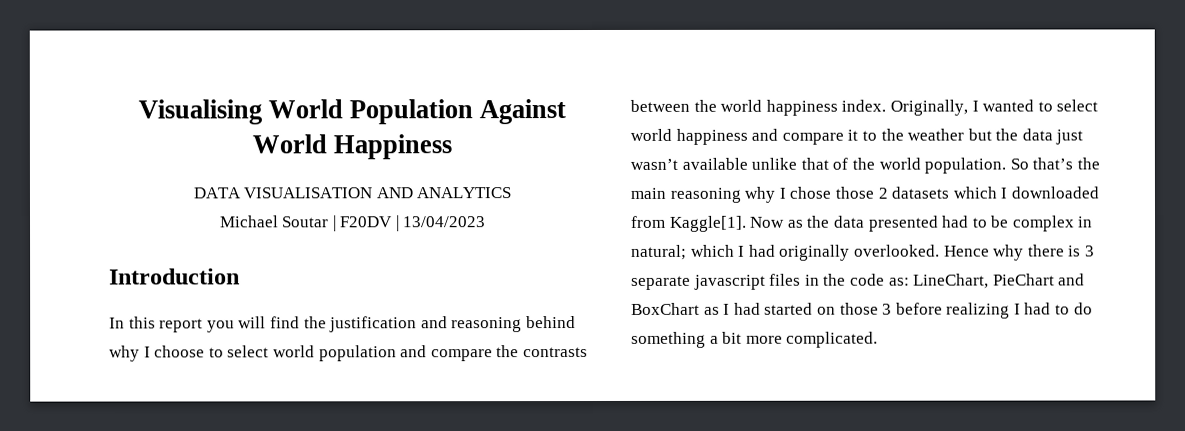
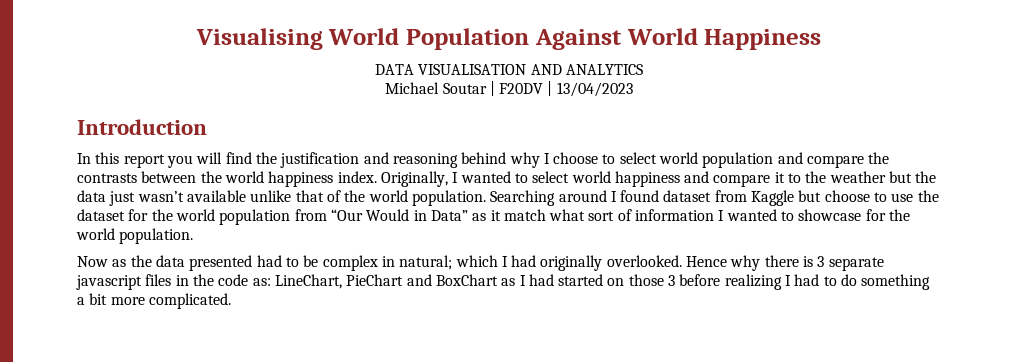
- So that’s the main reasoning why I chose those 2 datasets which I downloaded from Kaggle[1]. Now as the data presented had to be complex in natural; which I had originally overlooked.
+ Searching around I found dataset from Kaggle but choose to use the dataset for the world population from “Our Would in Data” as it match what sort of information I wanted to showcase for the world population.
+ Now as the data presented had to be complex in natural; which I had originally overlooked.

